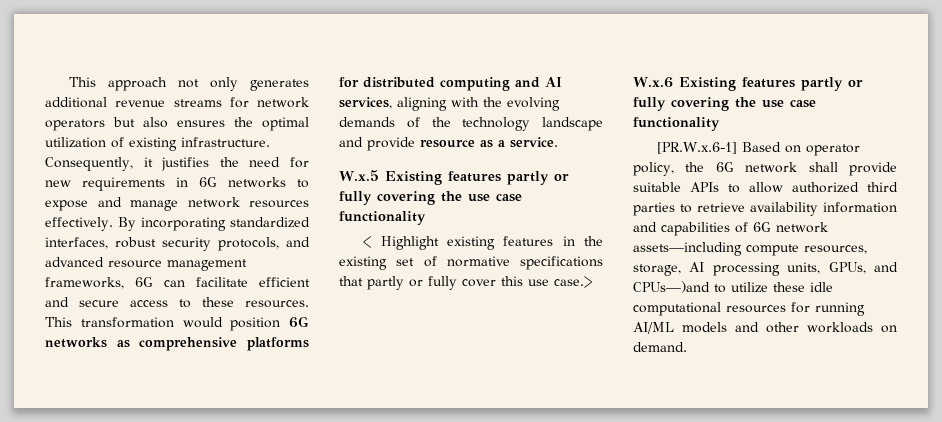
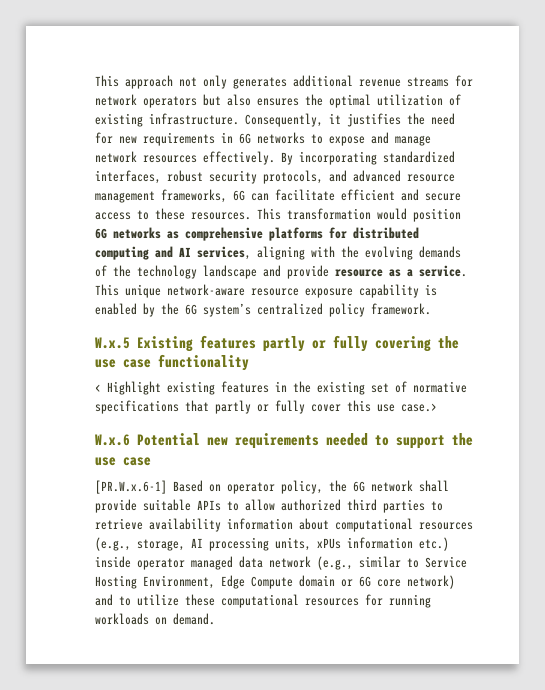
+ This unique network-aware resource exposure capability is enabled by the 6G system’s centralized policy framework.
- W.x.6 Existing features partly or fully covering the use case functionality
+ W.x.6 Potential new requirements needed to support the use case
- [PR.W.x.6-1] Based on operator policy, the 6G network shall provide suitable APIs to allow authorized third parties to retrieve availability information and capabilities of 6G network assets—including compute resources, storage, AI processing units, GPUs, and CPUs—)and to utilize these idle computational resources for running AI/ML models and other workloads on demand.
+ [PR.W.x.6-1] Based on operator policy, the 6G network shall provide suitable APIs to allow authorized third parties to retrieve availability information about computational resources (e.g., storage, AI processing units, xPUs information etc.) inside operator managed data network (e.g., similar to Service Hosting Environment, Edge Compute domain or 6G core network) and to utilize these computational resources for running workloads on demand.

